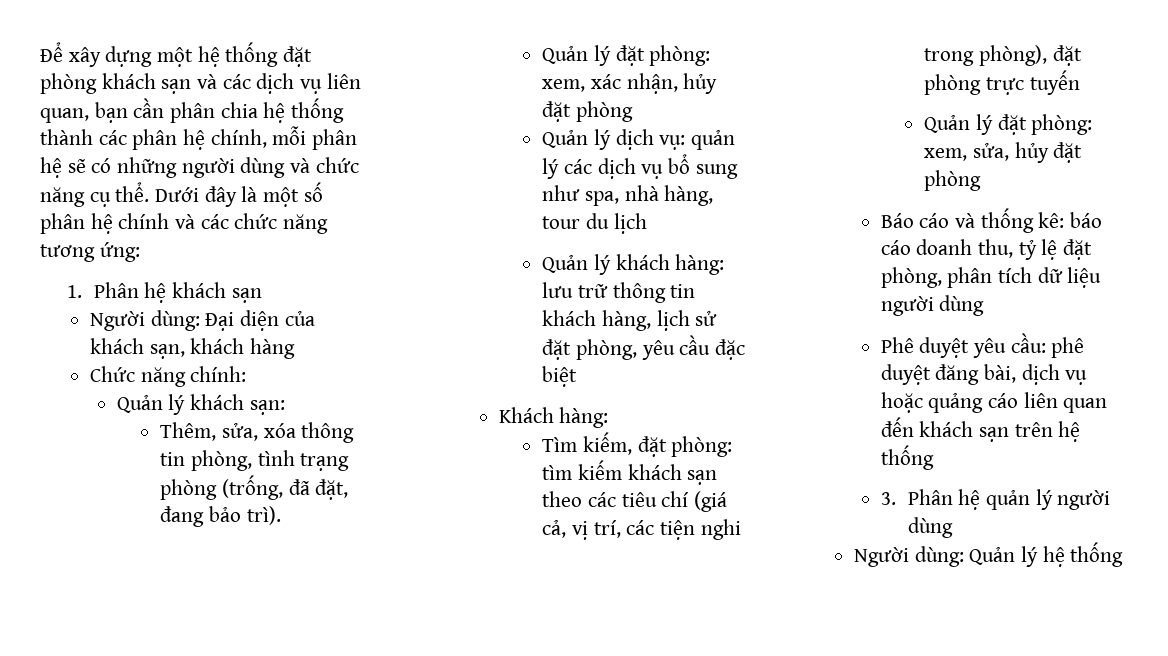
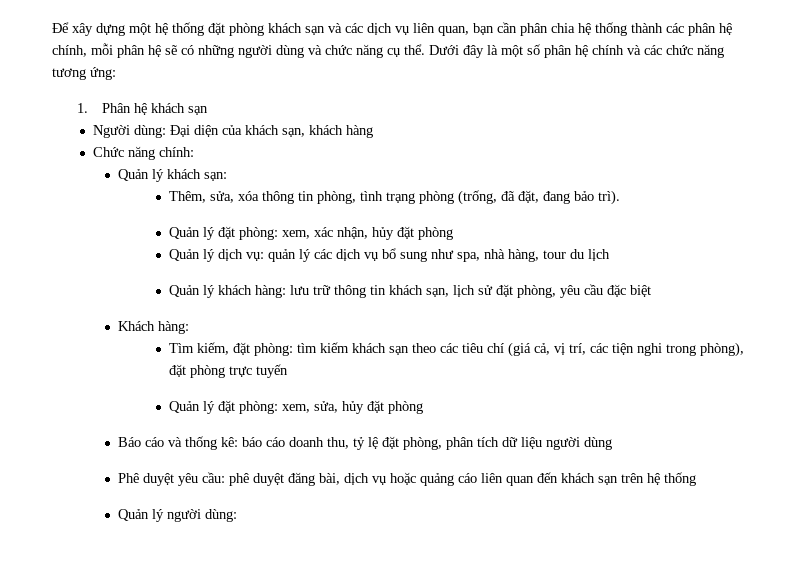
- Quản lý khách hàng: lưu trữ thông tin khách hàng, lịch sử đặt phòng, yêu cầu đặc biệt
+ Quản lý khách hàng: lưu trữ thông tin khách sạn, lịch sử đặt phòng, yêu cầu đặc biệt
- 3. Phân hệ quản lý người dùng
- Người dùng: Quản lý hệ thống
+ Quản lý người dùng:

